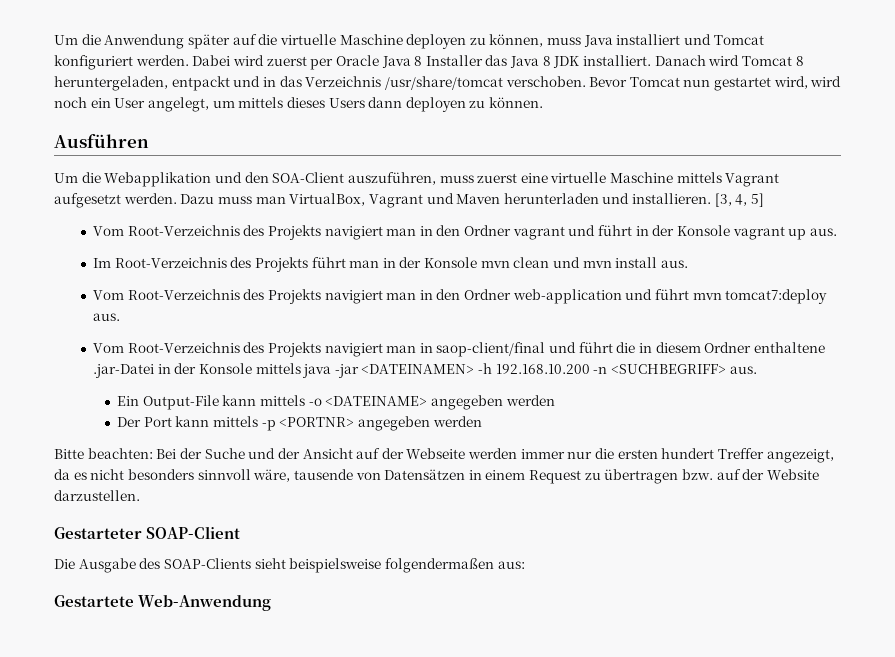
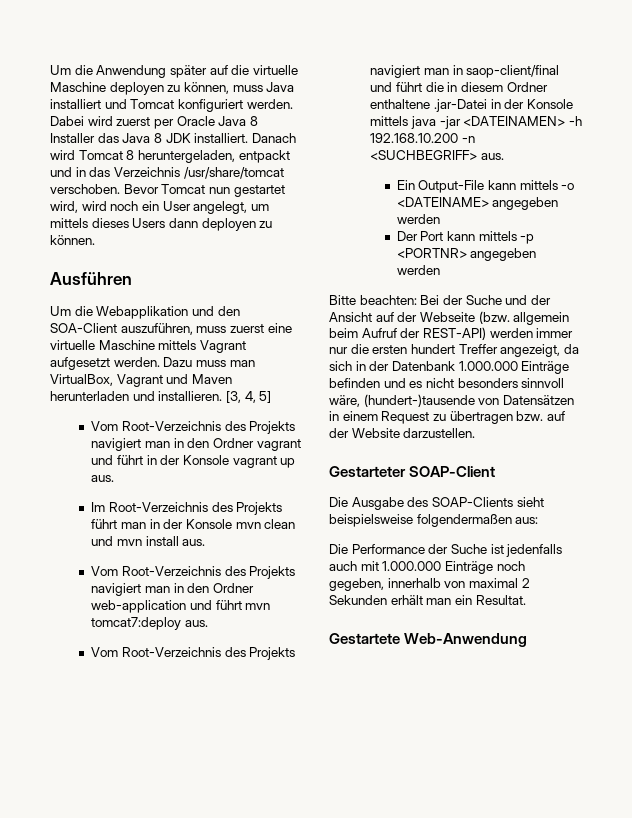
- Bitte beachten: Bei der Suche und der Ansicht auf der Webseite werden immer nur die ersten hundert Treffer angezeigt, da es nicht besonders sinnvoll wäre, tausende von Datensätzen in einem Request zu übertragen bzw. auf der Website darzustellen.
+ Bitte beachten: Bei der Suche und der Ansicht auf der Webseite (bzw. allgemein beim Aufruf der REST-API) werden immer nur die ersten hundert Treffer angezeigt, da sich in der Datenbank 1.000.000 Einträge befinden und es nicht besonders sinnvoll wäre, (hundert-)tausende von Datensätzen in einem Request zu übertragen bzw. auf der Website darzustellen.
+ Die Performance der Suche ist jedenfalls auch mit 1.000.000 Einträge noch gegeben, innerhalb von maximal 2 Sekunden erhält man ein Resultat.

